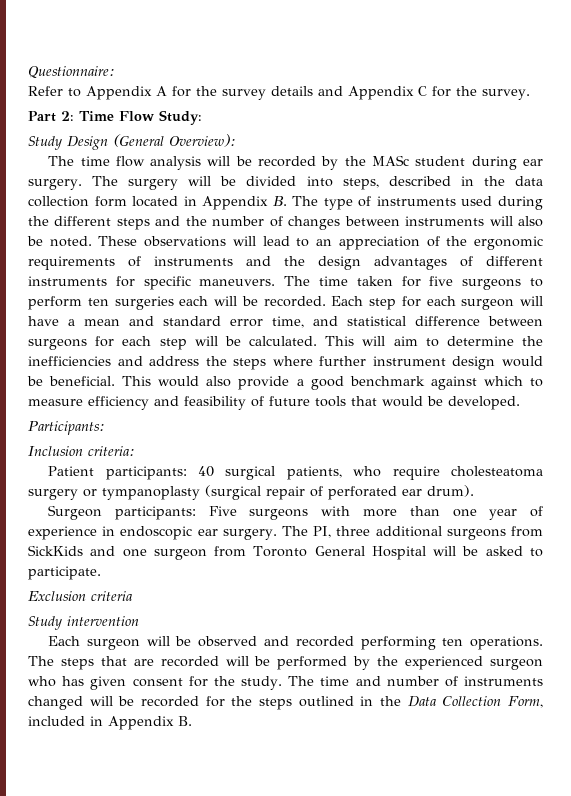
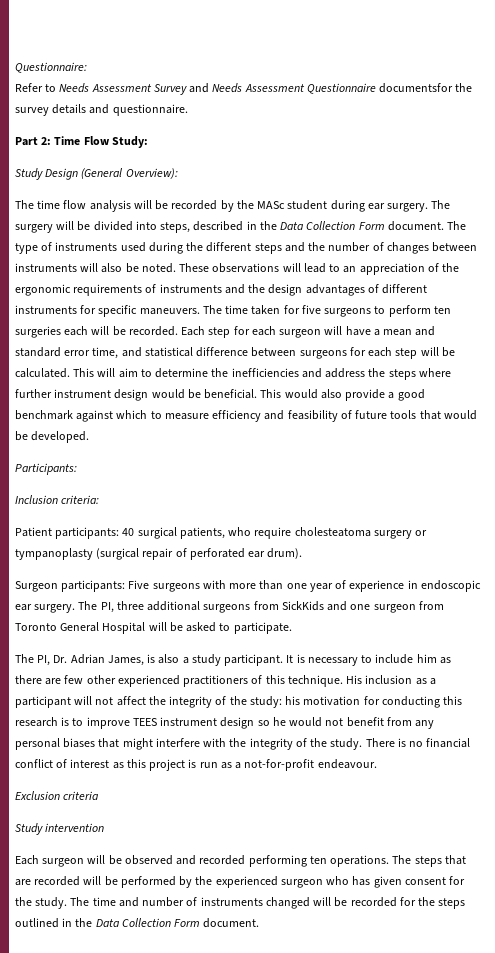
- Refer to Appendix A for the survey details and Appendix C for the survey.
+ Refer to Needs Assessment Survey and Needs Assessment Questionnaire documentsfor the survey details and questionnaire.
- The surgery will be divided into steps, described in the data collection form located in Appendix B. The type of instruments used during the different steps and the number of changes between instruments will also be noted.
+ The surgery will be divided into steps, described in the Data Collection Form document. The type of instruments used during the different steps and the number of changes between instruments will also be noted.
+ The PI, Dr. Adrian James, is also a study participant. It is necessary to include him as there are few other experienced practitioners of this technique. His inclusion as a participant will not affect the integrity of the study: his motivation for conducting this research is to improve TEES instrument design so he would not benefit from any personal biases that might interfere with the integrity of the study. There is no financial conflict of interest as this project is run as a not-for-profit endeavour.
- The time and number of instruments changed will be recorded for the steps outlined in the Data Collection Form, included in Appendix B.
+ The time and number of instruments changed will be recorded for the steps outlined in the Data Collection Form document.

